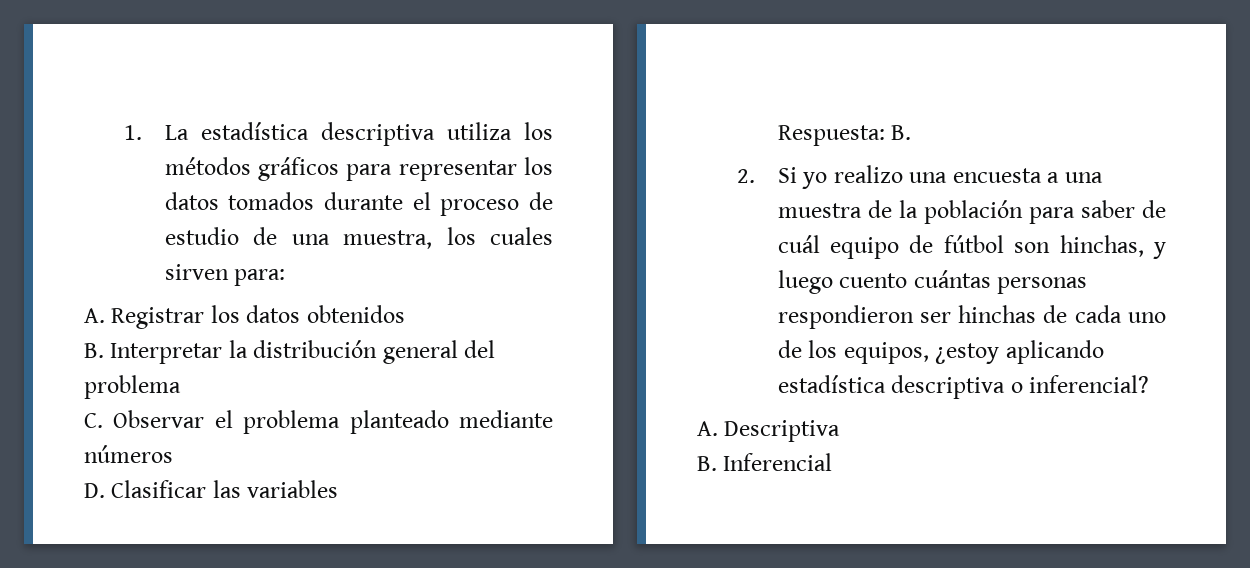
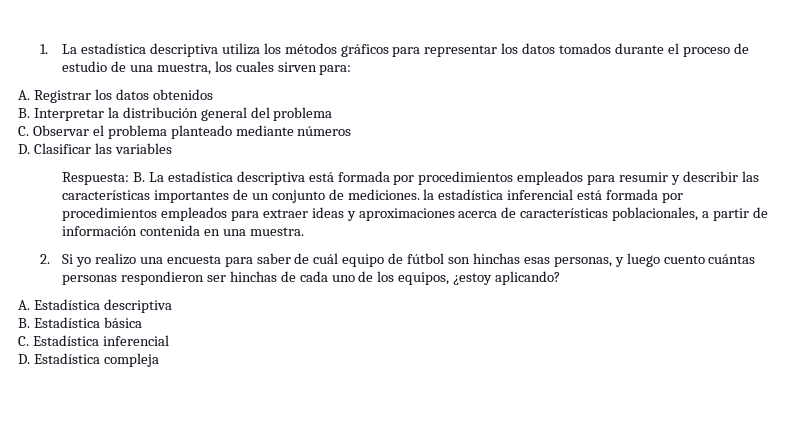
- Respuesta: B.
+ Respuesta: B. La estadística descriptiva está formada por procedimientos empleados para resumir y describir las características importantes de un conjunto de mediciones. la estadística inferencial está formada por procedimientos empleados para extraer ideas y aproximaciones acerca de características poblacionales, a partir de información contenida en una muestra.
- 2. Si yo realizo una encuesta a una muestra de la población para saber de cuál equipo de fútbol son hinchas, y luego cuento cuántas personas respondieron ser hinchas de cada uno de los equipos, ¿estoy aplicando estadística descriptiva o inferencial?
- A. Descriptiva
- B. Inferencial
+ 2. Si yo realizo una encuesta para saber de cuál equipo de fútbol son hinchas esas personas, y luego cuento cuántas personas respondieron ser hinchas de cada uno de los equipos, ¿estoy aplicando?
+ A. Estadística descriptiva
+ B. Estadística básica
+ C. Estadística inferencial
+ D. Estadística compleja

